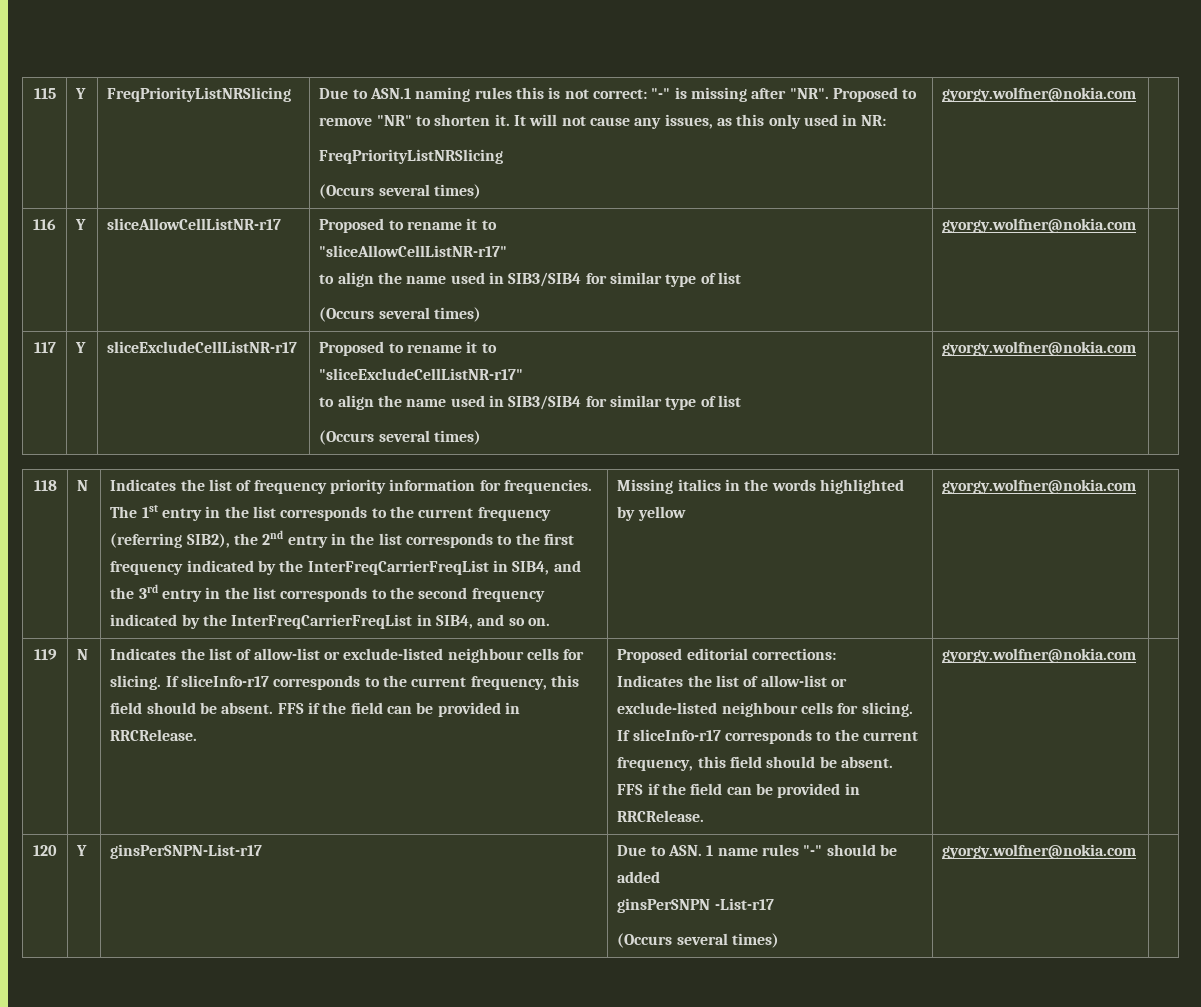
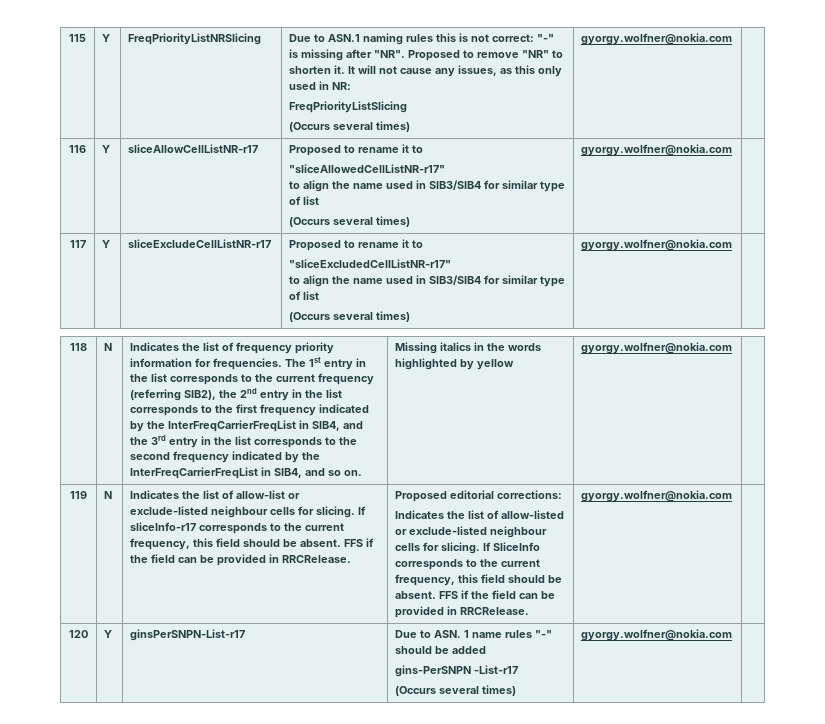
  It will not cause any issues, as this only used in NR:
- FreqPriorityListNRSlicing
+ FreqPriorityListSlicing
  116 | Y | sliceAllowCellListNR-r17 | Proposed to rename it to
- "sliceAllowCellListNR-r17"
+ "sliceAllowedCellListNR-r17"
  117 | Y | sliceExcludeCellListNR-r17 | Proposed to rename it to
- "sliceExcludeCellListNR-r17"
+ "sliceExcludedCellListNR-r17"
  Proposed editorial corrections:
- Indicates the list of allow-list or exclude-listed neighbour cells for slicing. If sliceInfo-r17 corresponds to the current frequency, this field should be absent.
+ Indicates the list of allow-listed or exclude-listed neighbour cells for slicing. If SliceInfo corresponds to the current frequency, this field should be absent.
  120 | Y | ginsPerSNPN-List-r17 | Due to ASN. 1 name rules "-" should be added
- ginsPerSNPN -List-r17
+ gins-PerSNPN -List-r17

